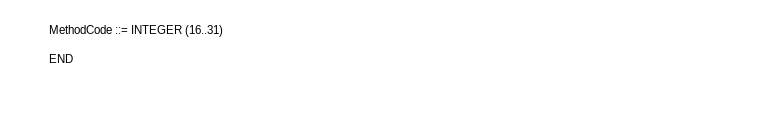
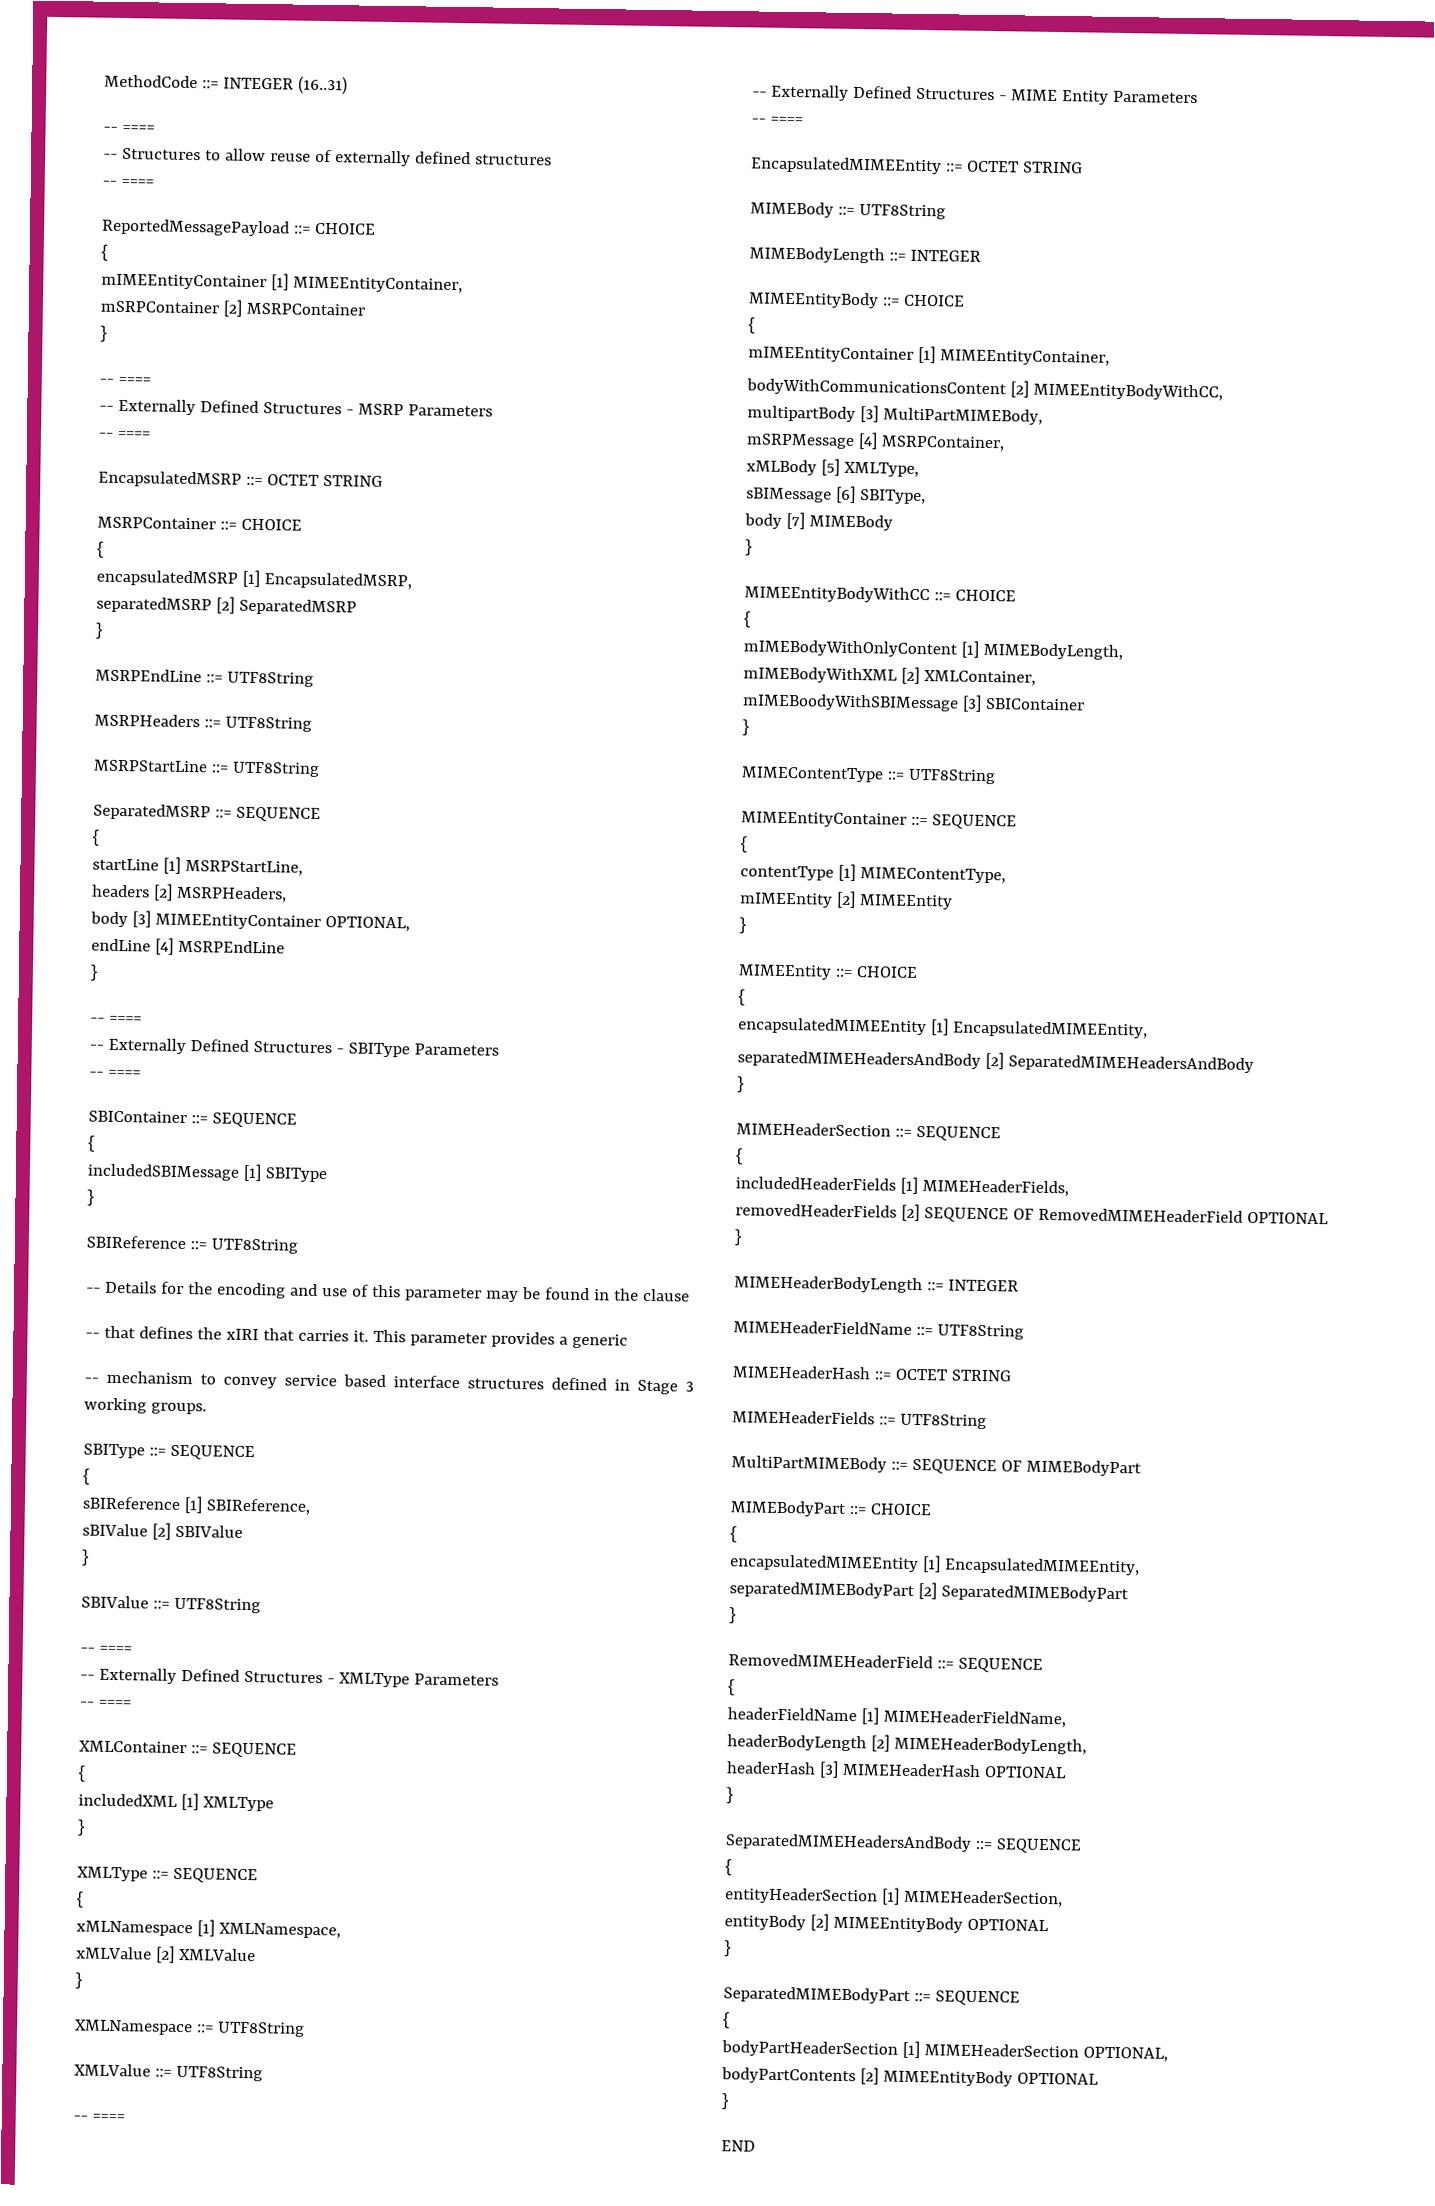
  MethodCode ::= INTEGER (16..31)
+ -- ====
+ -- Structures to allow reuse of externally defined structures
+ -- ====
+ ReportedMessagePayload ::= CHOICE
+ {
+ mIMEEntityContainer [1] MIMEEntityContainer,
+ mSRPContainer [2] MSRPContainer
+ }
+ -- ====
+ -- Externally Defined Structures - MSRP Parameters
+ -- ====
+ EncapsulatedMSRP ::= OCTET STRING
+ MSRPContainer ::= CHOICE
+ {
+ encapsulatedMSRP [1] EncapsulatedMSRP,
+ separatedMSRP [2] SeparatedMSRP
+ }
+ MSRPEndLine ::= UTF8String
+ MSRPHeaders ::= UTF8String
+ MSRPStartLine ::= UTF8String
+ SeparatedMSRP ::= SEQUENCE
+ {
+ startLine [1] MSRPStartLine,
+ headers [2] MSRPHeaders,
+ body [3] MIMEEntityContainer OPTIONAL,
+ endLine [4] MSRPEndLine
+ }
+ -- ====
+ -- Externally Defined Structures - SBIType Parameters
+ -- ====
+ SBIContainer ::= SEQUENCE
+ {
+ includedSBIMessage [1] SBIType
+ }
+ SBIReference ::= UTF8String
+ -- Details for the encoding and use of this parameter may be found in the clause
+ -- that defines the xIRI that carries it. This parameter provides a generic
+ -- mechanism to convey service based interface structures defined in Stage 3 working groups.
+ SBIType ::= SEQUENCE
+ {
+ sBIReference [1] SBIReference,
+ sBIValue [2] SBIValue
+ }
+ SBIValue ::= UTF8String
+ -- ====
+ -- Externally Defined Structures - XMLType Parameters
+ -- ====
+ XMLContainer ::= SEQUENCE
+ {
+ includedXML [1] XMLType
+ }
+ XMLType ::= SEQUENCE
+ {
+ xMLNamespace [1] XMLNamespace,
+ xMLValue [2] XMLValue
+ }
+ XMLNamespace ::= UTF8String
+ XMLValue ::= UTF8String
+ -- ====
+ -- Externally Defined Structures - MIME Entity Parameters
+ -- ====
+ EncapsulatedMIMEEntity ::= OCTET STRING
+ MIMEBody ::= UTF8String
+ MIMEBodyLength ::= INTEGER
+ MIMEEntityBody ::= CHOICE
+ {
+ mIMEEntityContainer [1] MIMEEntityContainer,
+ bodyWithCommunicationsContent [2] MIMEEntityBodyWithCC,
+ multipartBody [3] MultiPartMIMEBody,
+ mSRPMessage [4] MSRPContainer,
+ xMLBody [5] XMLType,
+ sBIMessage [6] SBIType,
+ body [7] MIMEBody
+ }
+ MIMEEntityBodyWithCC ::= CHOICE
+ {
+ mIMEBodyWithOnlyContent [1] MIMEBodyLength,
+ mIMEBodyWithXML [2] XMLContainer,
+ mIMEBoodyWithSBIMessage [3] SBIContainer
+ }
+ MIMEContentType ::= UTF8String
+ MIMEEntityContainer ::= SEQUENCE
+ {
+ contentType [1] MIMEContentType,
+ mIMEEntity [2] MIMEEntity
+ }
+ MIMEEntity ::= CHOICE
+ {
+ encapsulatedMIMEEntity [1] EncapsulatedMIMEEntity,
+ separatedMIMEHeadersAndBody [2] SeparatedMIMEHeadersAndBody
+ }
+ MIMEHeaderSection ::= SEQUENCE
+ {
+ includedHeaderFields [1] MIMEHeaderFields,
+ removedHeaderFields [2] SEQUENCE OF RemovedMIMEHeaderField OPTIONAL
+ }
+ MIMEHeaderBodyLength ::= INTEGER
+ MIMEHeaderFieldName ::= UTF8String
+ MIMEHeaderHash ::= OCTET STRING
+ MIMEHeaderFields ::= UTF8String
+ MultiPartMIMEBody ::= SEQUENCE OF MIMEBodyPart
+ MIMEBodyPart ::= CHOICE
+ {
+ encapsulatedMIMEEntity [1] EncapsulatedMIMEEntity,
+ separatedMIMEBodyPart [2] SeparatedMIMEBodyPart
+ }
+ RemovedMIMEHeaderField ::= SEQUENCE
+ {
+ headerFieldName [1] MIMEHeaderFieldName,
+ headerBodyLength [2] MIMEHeaderBodyLength,
+ headerHash [3] MIMEHeaderHash OPTIONAL
+ }
+ SeparatedMIMEHeadersAndBody ::= SEQUENCE
+ {
+ entityHeaderSection [1] MIMEHeaderSection,
+ entityBody [2] MIMEEntityBody OPTIONAL
+ }
+ SeparatedMIMEBodyPart ::= SEQUENCE
+ {
+ bodyPartHeaderSection [1] MIMEHeaderSection OPTIONAL,
+ bodyPartContents [2] MIMEEntityBody OPTIONAL
+ }

